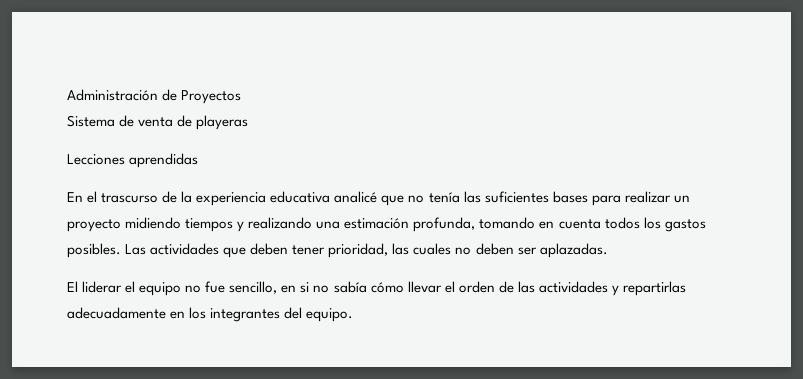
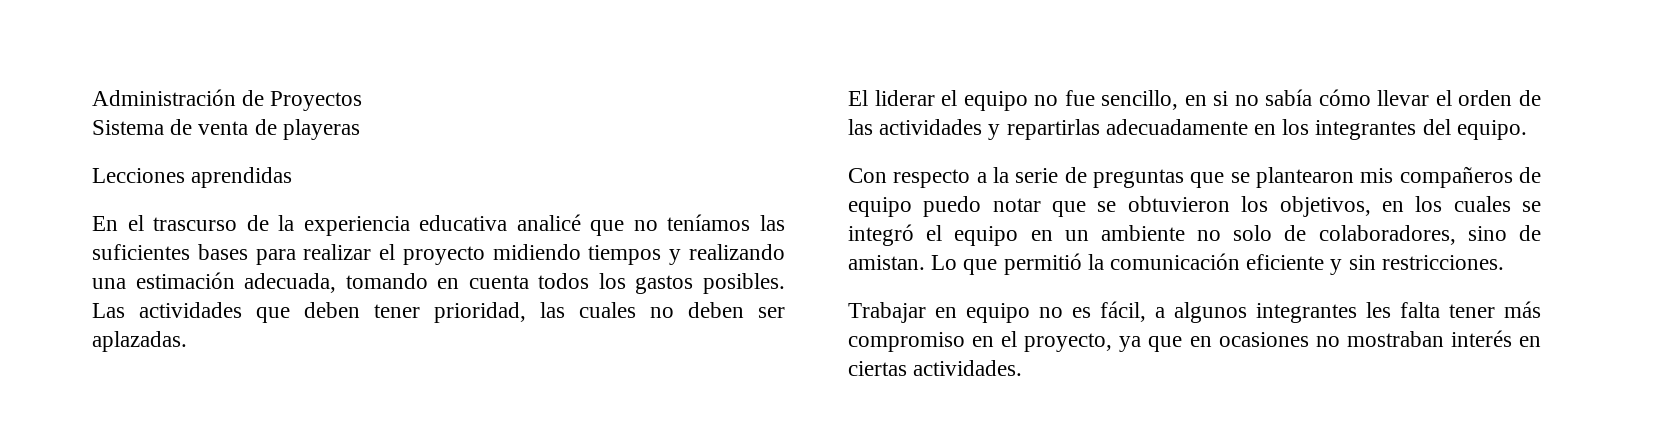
- En el trascurso de la experiencia educativa analicé que no tenía las suficientes bases para realizar un proyecto midiendo tiempos y realizando una estimación profunda, tomando en cuenta todos los gastos posibles.
+ En el trascurso de la experiencia educativa analicé que no teníamos las suficientes bases para realizar el proyecto midiendo tiempos y realizando una estimación adecuada, tomando en cuenta todos los gastos posibles.
+ Con respecto a la serie de preguntas que se plantearon mis compañeros de equipo puedo notar que se obtuvieron los objetivos, en los cuales se integró el equipo en un ambiente no solo de colaboradores, sino de amistan. Lo que permitió la comunicación eficiente y sin restricciones.
+ Trabajar en equipo no es fácil, a algunos integrantes les falta tener más compromiso en el proyecto, ya que en ocasiones no mostraban interés en ciertas actividades.

